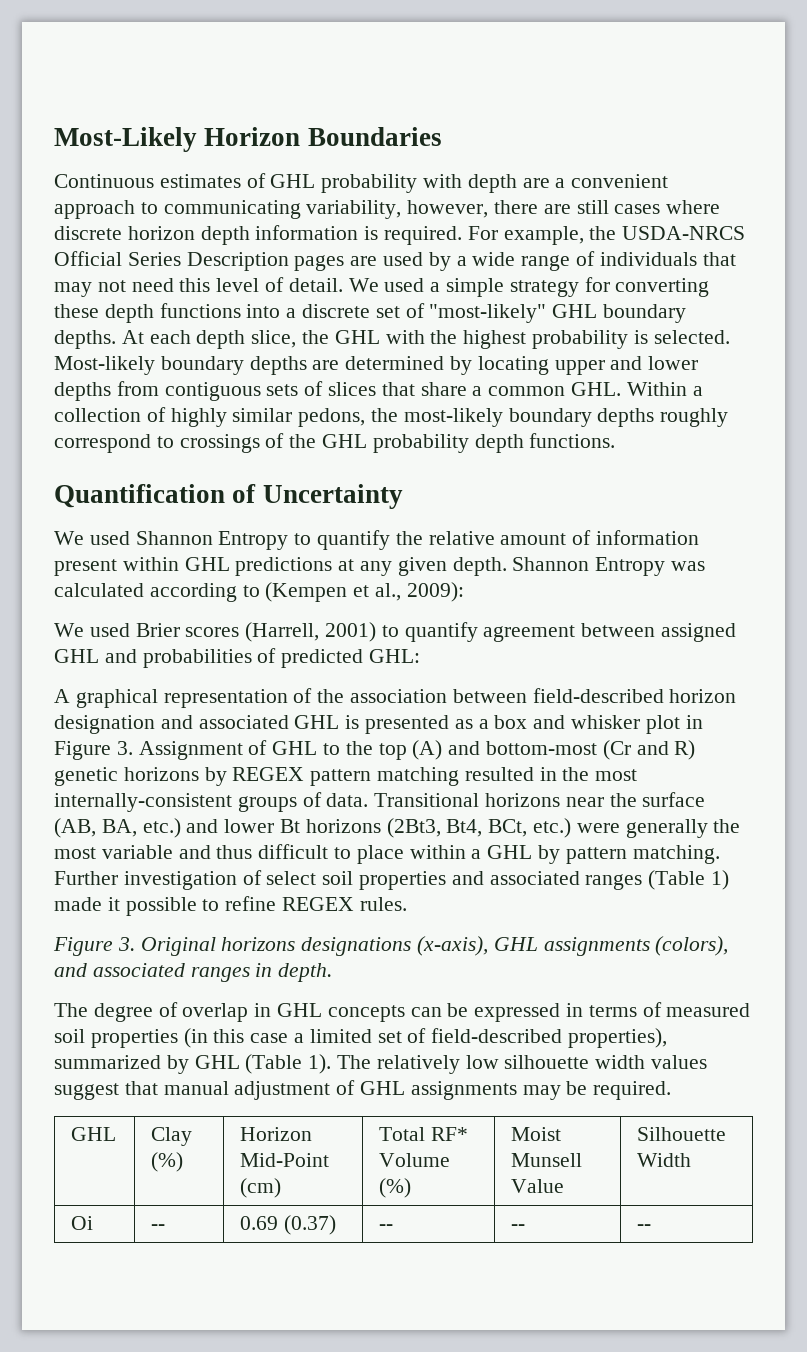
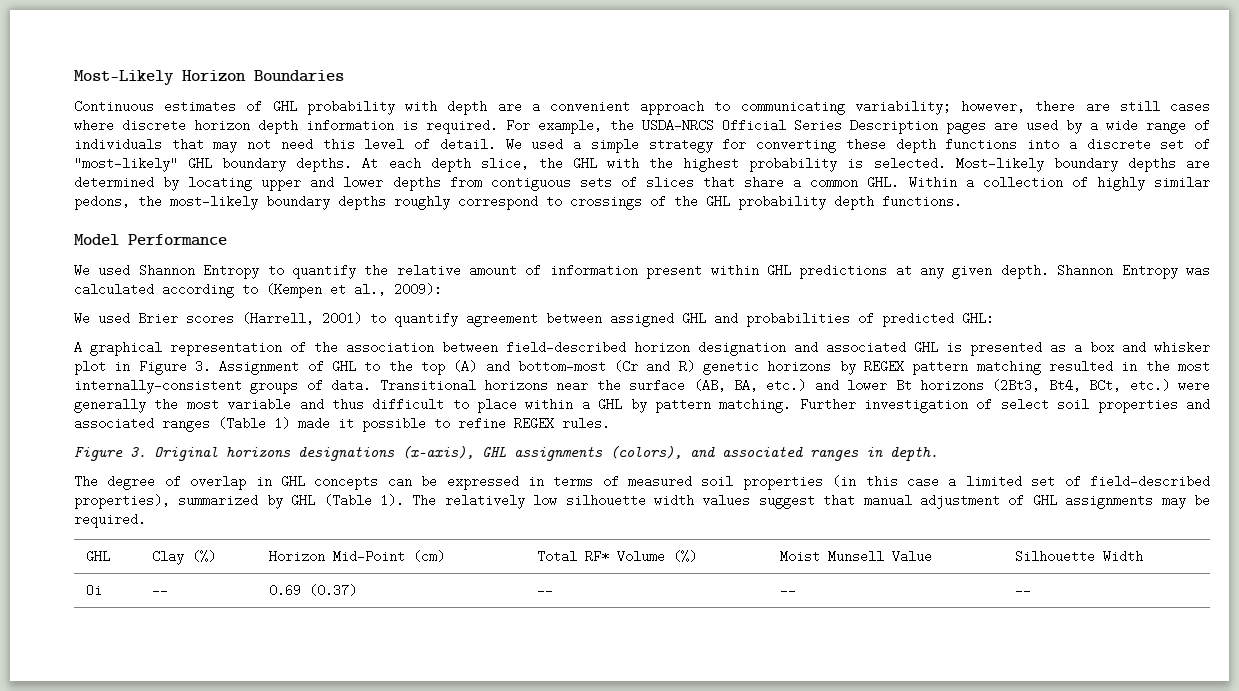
- Continuous estimates of GHL probability with depth are a convenient approach to communicating variability, however, there are still cases where discrete horizon depth information is required.
+ Continuous estimates of GHL probability with depth are a convenient approach to communicating variability; however, there are still cases where discrete horizon depth information is required.
- Quantification of Uncertainty
+ Model Performance

